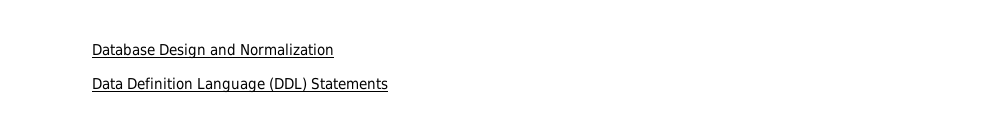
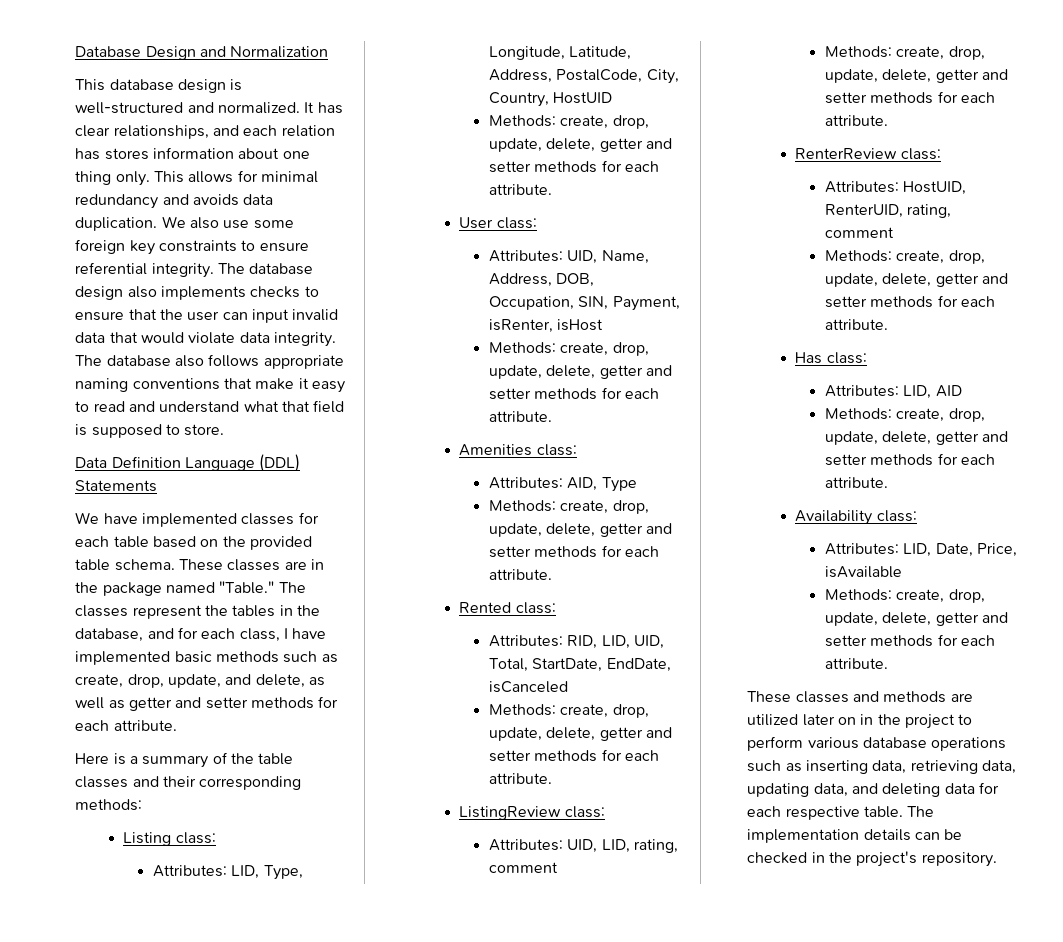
+ This database design is well-structured and normalized. It has clear relationships, and each relation has stores information about one thing only. This allows for minimal redundancy and avoids data duplication. We also use some foreign key constraints to ensure referential integrity. The database design also implements checks to ensure that the user can input invalid data that would violate data integrity. The database also follows appropriate naming conventions that make it easy to read and understand what that field is supposed to store.
+ We have implemented classes for each table based on the provided table schema. These classes are in the package named "Table." The classes represent the tables in the database, and for each class, I have implemented basic methods such as create, drop, update, and delete, as well as getter and setter methods for each attribute.
+ Here is a summary of the table classes and their corresponding methods:
+ Listing class:
+ Attributes: LID, Type, Longitude, Latitude, Address, PostalCode, City, Country, HostUID
+ Methods: create, drop, update, delete, getter and setter methods for each attribute.
+ User class:
+ Attributes: UID, Name, Address, DOB, Occupation, SIN, Payment, isRenter, isHost
+ Methods: create, drop, update, delete, getter and setter methods for each attribute.
+ Amenities class:
+ Attributes: AID, Type
+ Methods: create, drop, update, delete, getter and setter methods for each attribute.
+ Rented class:
+ Attributes: RID, LID, UID, Total, StartDate, EndDate, isCanceled
+ Methods: create, drop, update, delete, getter and setter methods for each attribute.
+ ListingReview class:
+ Attributes: UID, LID, rating, comment
+ Methods: create, drop, update, delete, getter and setter methods for each attribute.
+ RenterReview class:
+ Attributes: HostUID, RenterUID, rating, comment
+ Methods: create, drop, update, delete, getter and setter methods for each attribute.
+ Has class:
+ Attributes: LID, AID
+ Methods: create, drop, update, delete, getter and setter methods for each attribute.
+ Availability class:
+ Attributes: LID, Date, Price, isAvailable
+ Methods: create, drop, update, delete, getter and setter methods for each attribute.
+ These classes and methods are utilized later on in the project to perform various database operations such as inserting data, retrieving data, updating data, and deleting data for each respective table. The implementation details can be checked in the project's repository.

